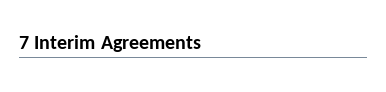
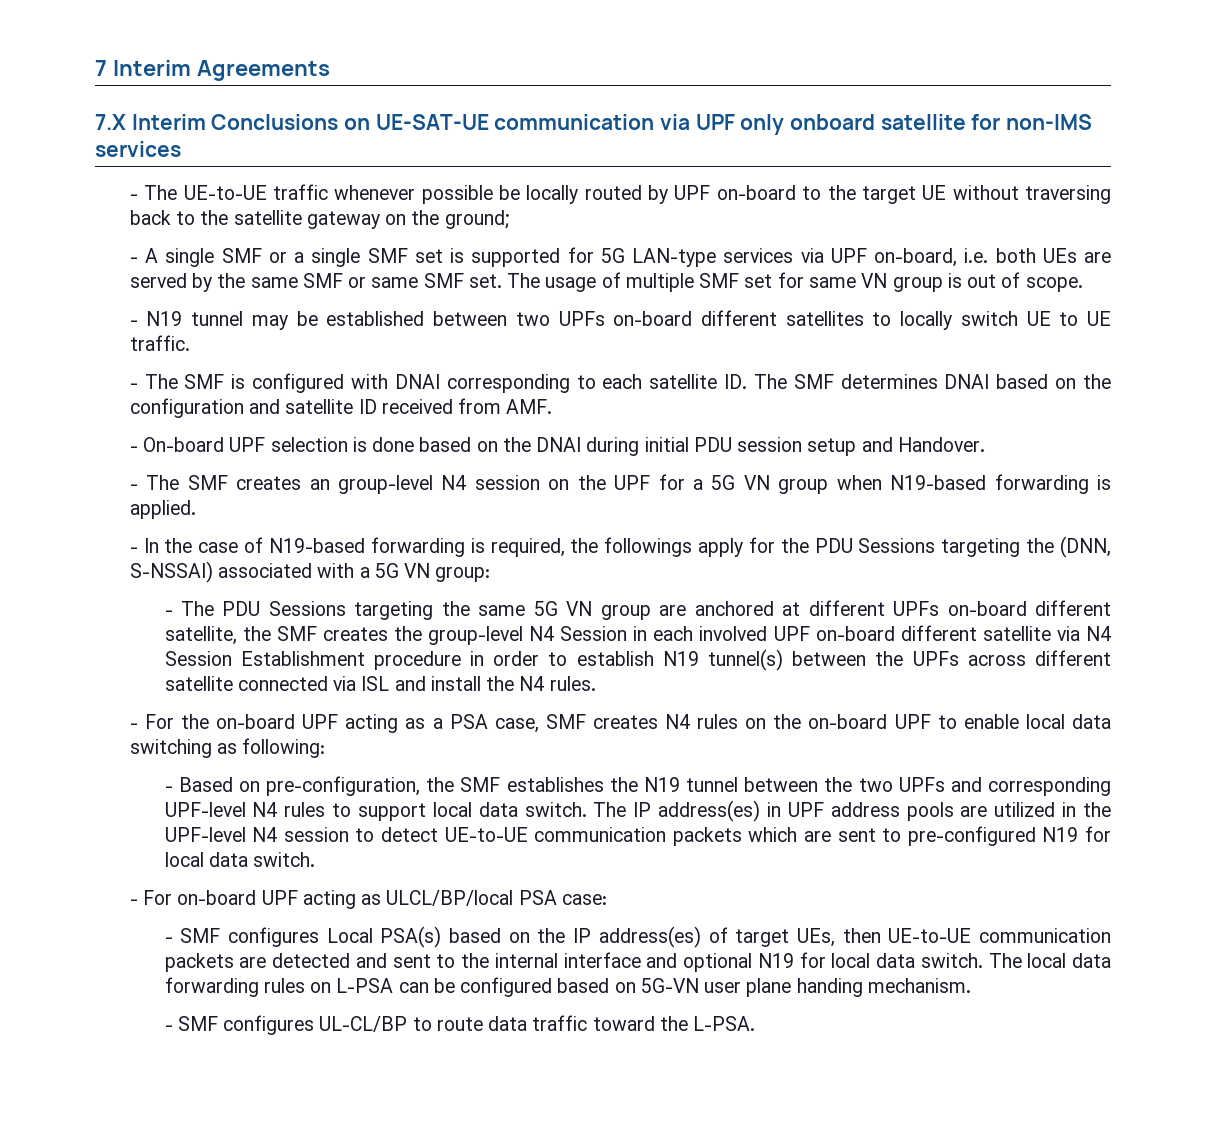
+ 7.X Interim Conclusions on UE-SAT-UE communication via UPF only onboard satellite for non-IMS services
+ - The UE-to-UE traffic whenever possible be locally routed by UPF on-board to the target UE without traversing back to the satellite gateway on the ground;
+ - A single SMF or a single SMF set is supported for 5G LAN-type services via UPF on-board, i.e. both UEs are served by the same SMF or same SMF set. The usage of multiple SMF set for same VN group is out of scope.
+ - N19 tunnel may be established between two UPFs on-board different satellites to locally switch UE to UE traffic.
+ - The SMF is configured with DNAI corresponding to each satellite ID. The SMF determines DNAI based on the configuration and satellite ID received from AMF.
+ - On-board UPF selection is done based on the DNAI during initial PDU session setup and Handover.
+ - The SMF creates an group-level N4 session on the UPF for a 5G VN group when N19-based forwarding is applied.
+ - In the case of N19-based forwarding is required, the followings apply for the PDU Sessions targeting the (DNN, S-NSSAI) associated with a 5G VN group:
+ - The PDU Sessions targeting the same 5G VN group are anchored at different UPFs on-board different satellite, the SMF creates the group-level N4 Session in each involved UPF on-board different satellite via N4 Session Establishment procedure in order to establish N19 tunnel(s) between the UPFs across different satellite connected via ISL and install the N4 rules.
+ - For the on-board UPF acting as a PSA case, SMF creates N4 rules on the on-board UPF to enable local data switching as following:
+ - Based on pre-configuration, the SMF establishes the N19 tunnel between the two UPFs and corresponding UPF-level N4 rules to support local data switch. The IP address(es) in UPF address pools are utilized in the UPF-level N4 session to detect UE-to-UE communication packets which are sent to pre-configured N19 for local data switch.
+ - For on-board UPF acting as ULCL/BP/local PSA case:
+ - SMF configures Local PSA(s) based on the IP address(es) of target UEs, then UE-to-UE communication packets are detected and sent to the internal interface and optional N19 for local data switch. The local data forwarding rules on L-PSA can be configured based on 5G-VN user plane handing mechanism.
+ - SMF configures UL-CL/BP to route data traffic toward the L-PSA.

